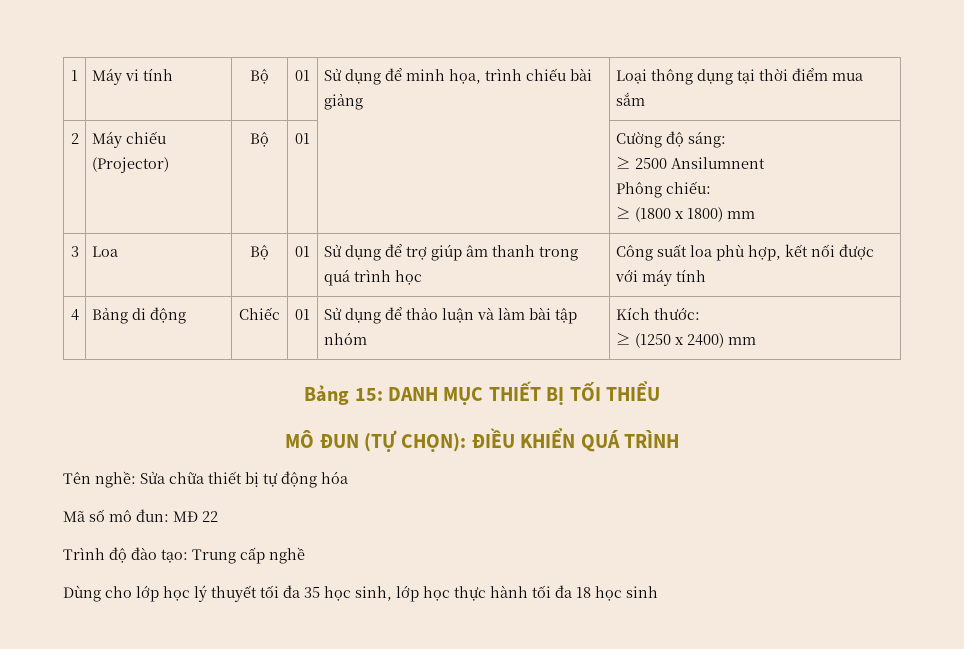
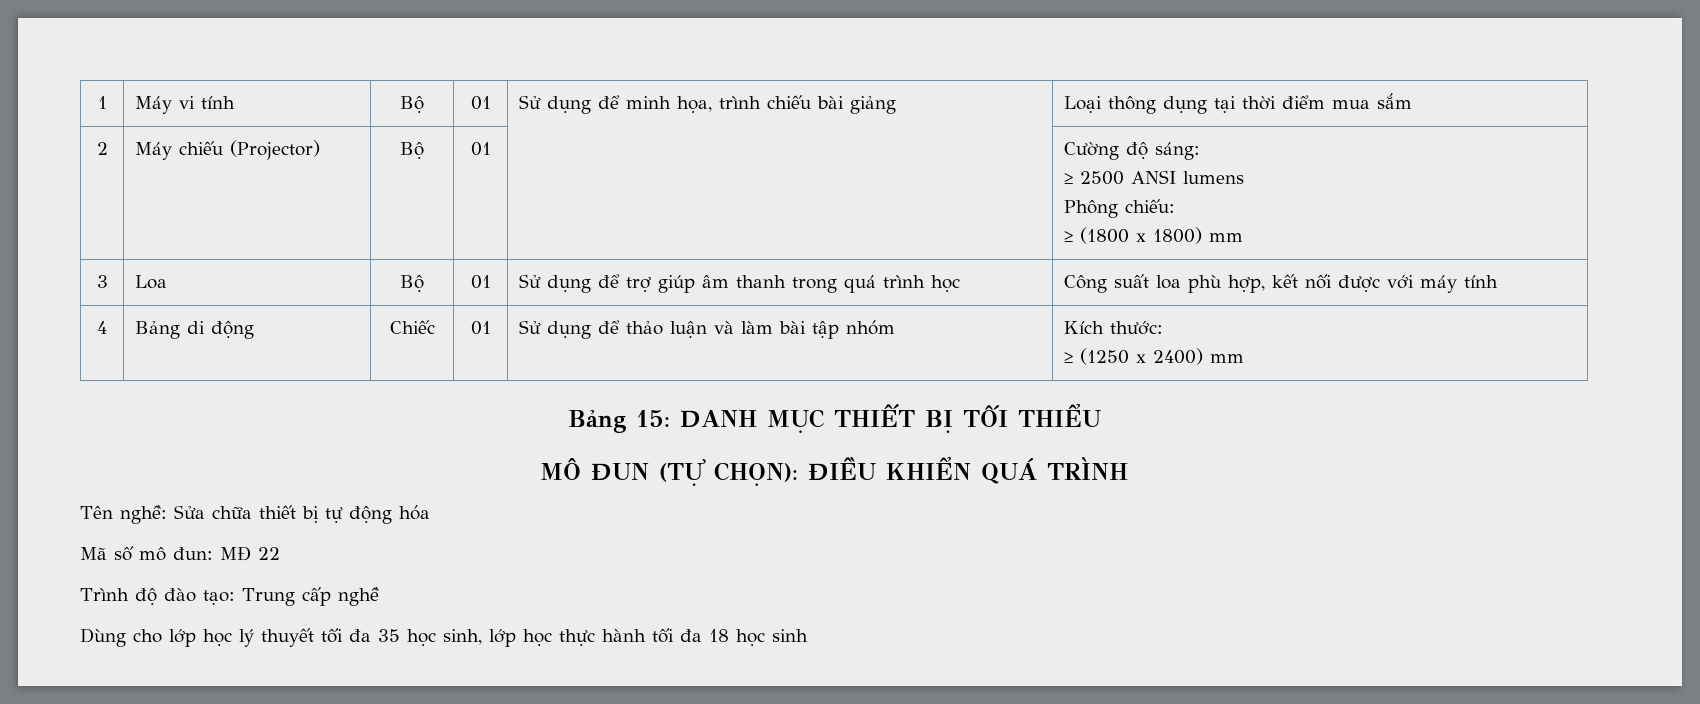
  2 | Máy chiếu (Projector) | Bộ | 01 | | Cường độ sáng:
- ≥ 2500 Ansilumnent
+ ≥ 2500 ANSI lumens

